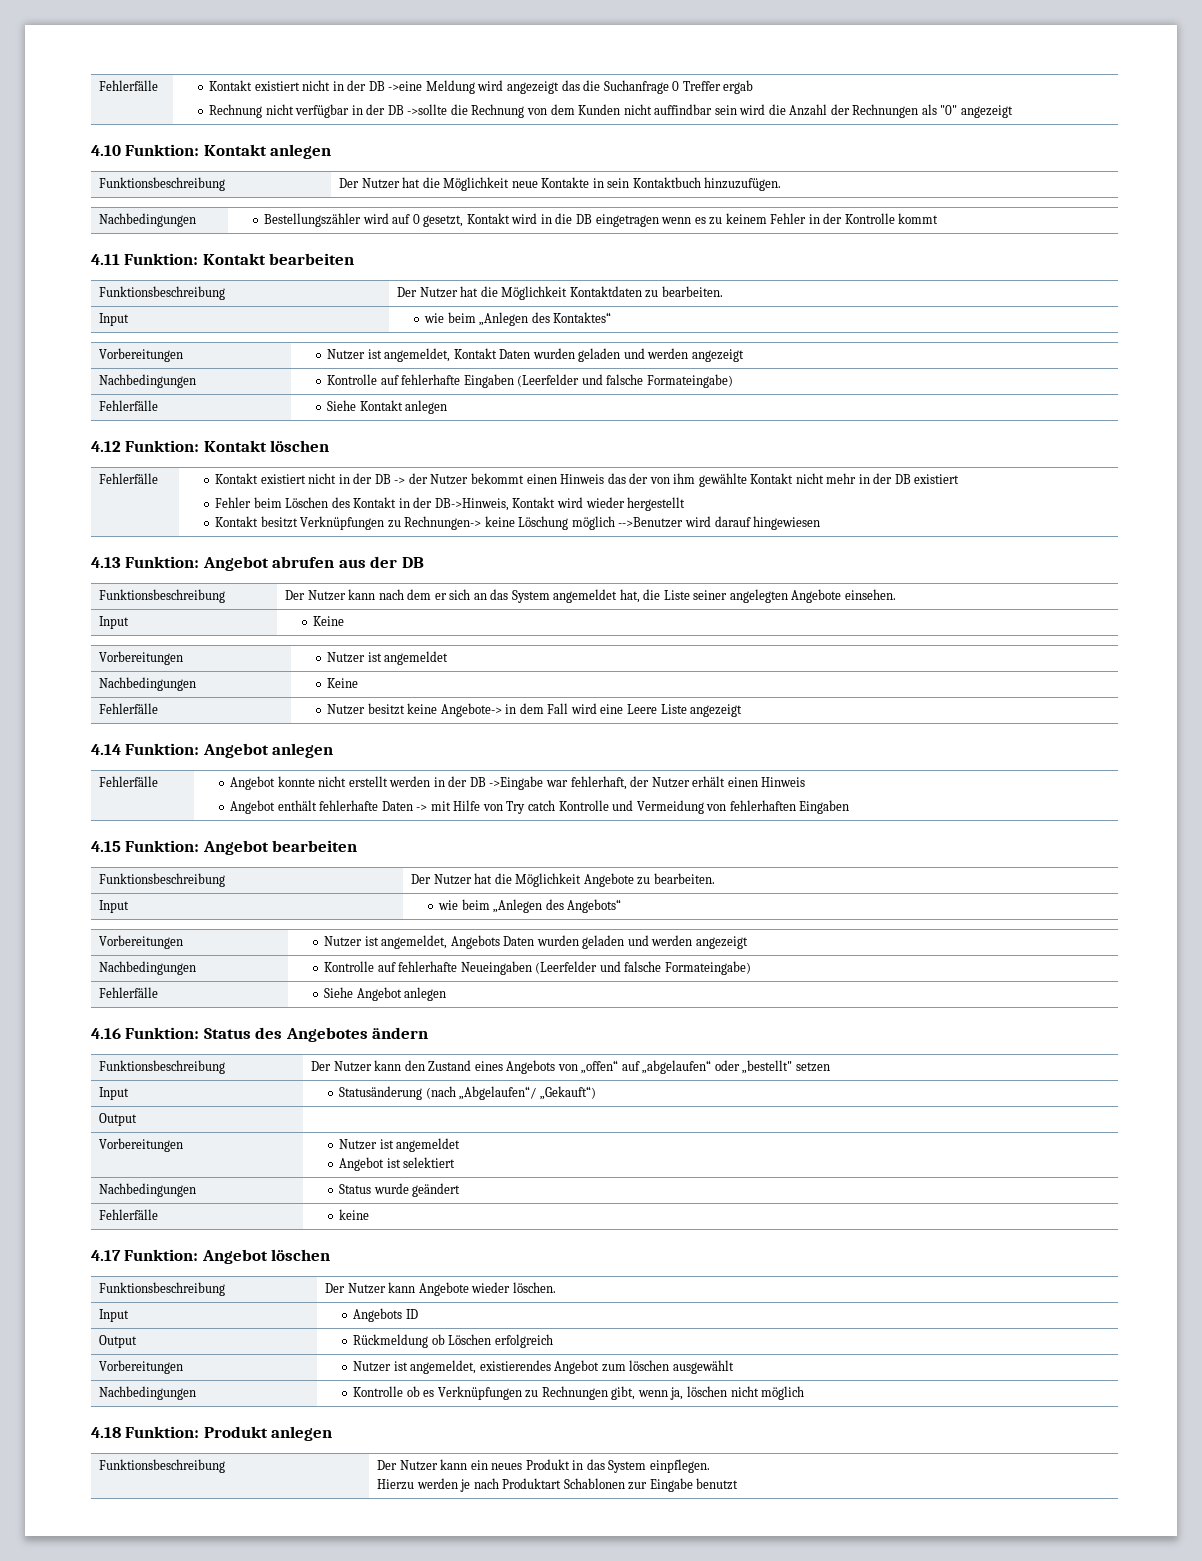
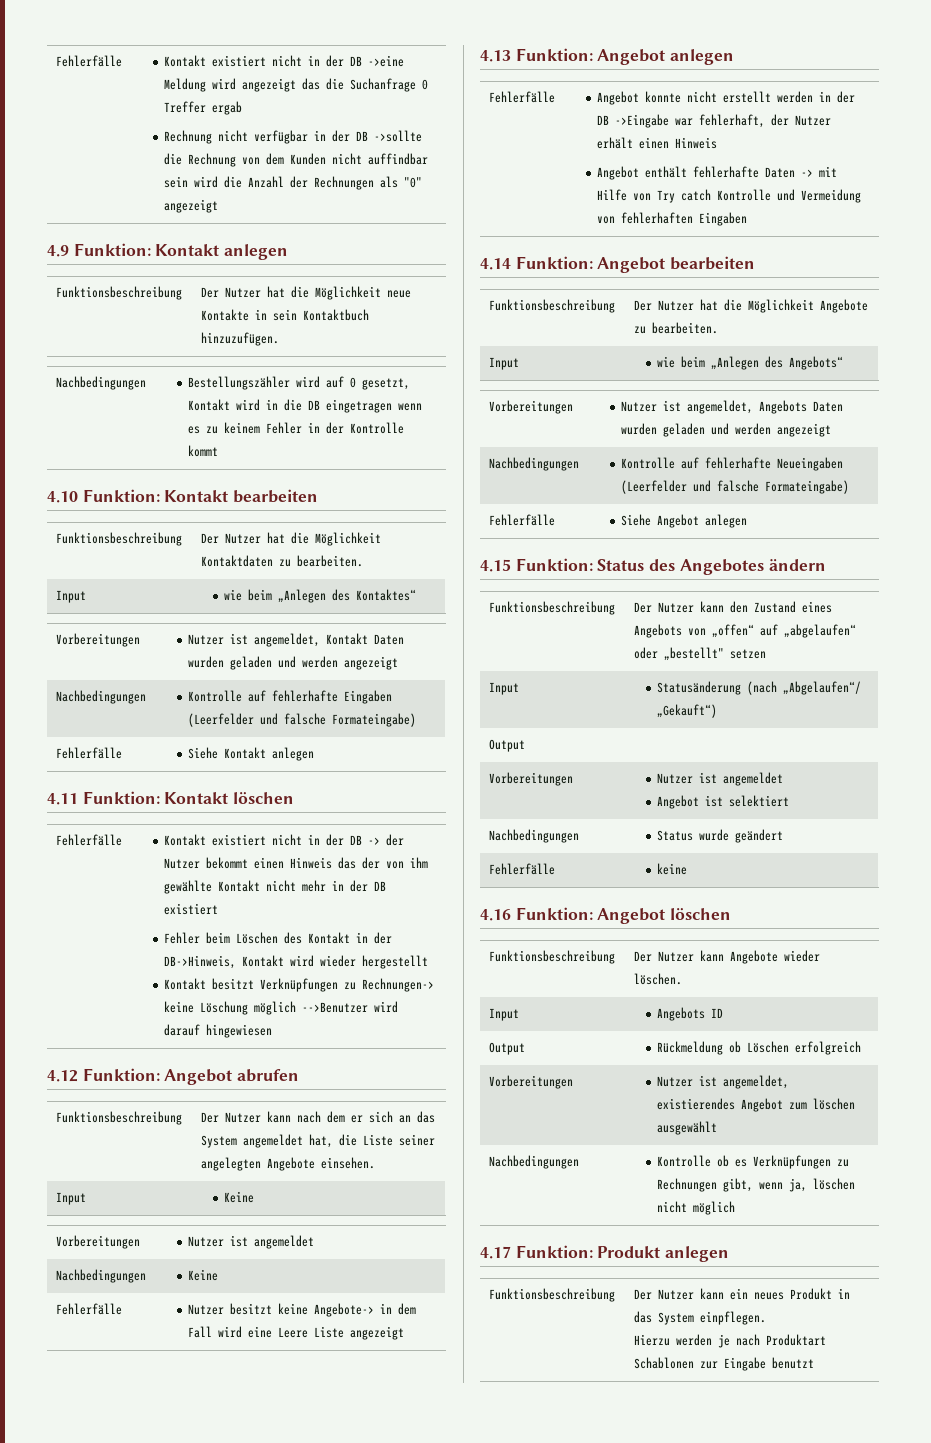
- 4.10 Funktion: Kontakt anlegen
+ 4.9 Funktion: Kontakt anlegen
- 4.11 Funktion: Kontakt bearbeiten
+ 4.10 Funktion: Kontakt bearbeiten
- 4.12 Funktion: Kontakt löschen
+ 4.11 Funktion: Kontakt löschen
- 4.13 Funktion: Angebot abrufen aus der DB
+ 4.12 Funktion: Angebot abrufen
- 4.14 Funktion: Angebot anlegen
+ 4.13 Funktion: Angebot anlegen
- 4.15 Funktion: Angebot bearbeiten
+ 4.14 Funktion: Angebot bearbeiten
- 4.16 Funktion: Status des Angebotes ändern
+ 4.15 Funktion: Status des Angebotes ändern
- 4.17 Funktion: Angebot löschen
+ 4.16 Funktion: Angebot löschen
- 4.18 Funktion: Produkt anlegen
+ 4.17 Funktion: Produkt anlegen

